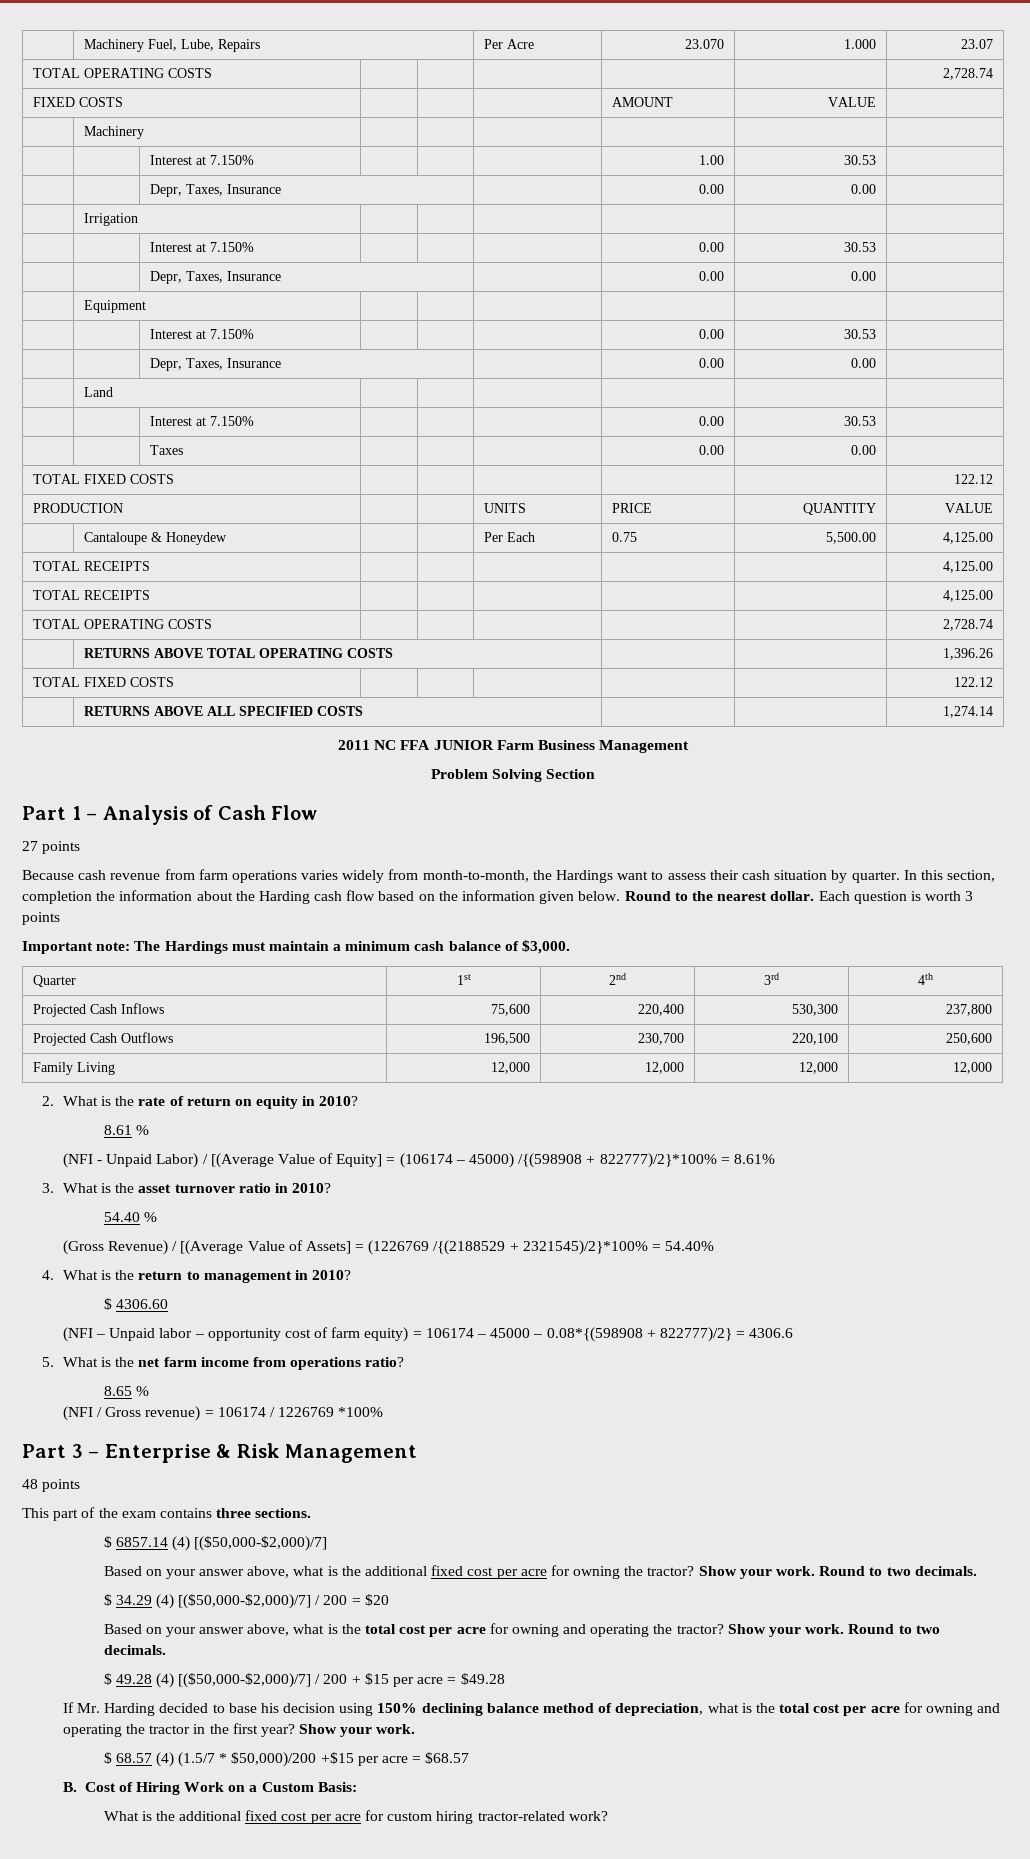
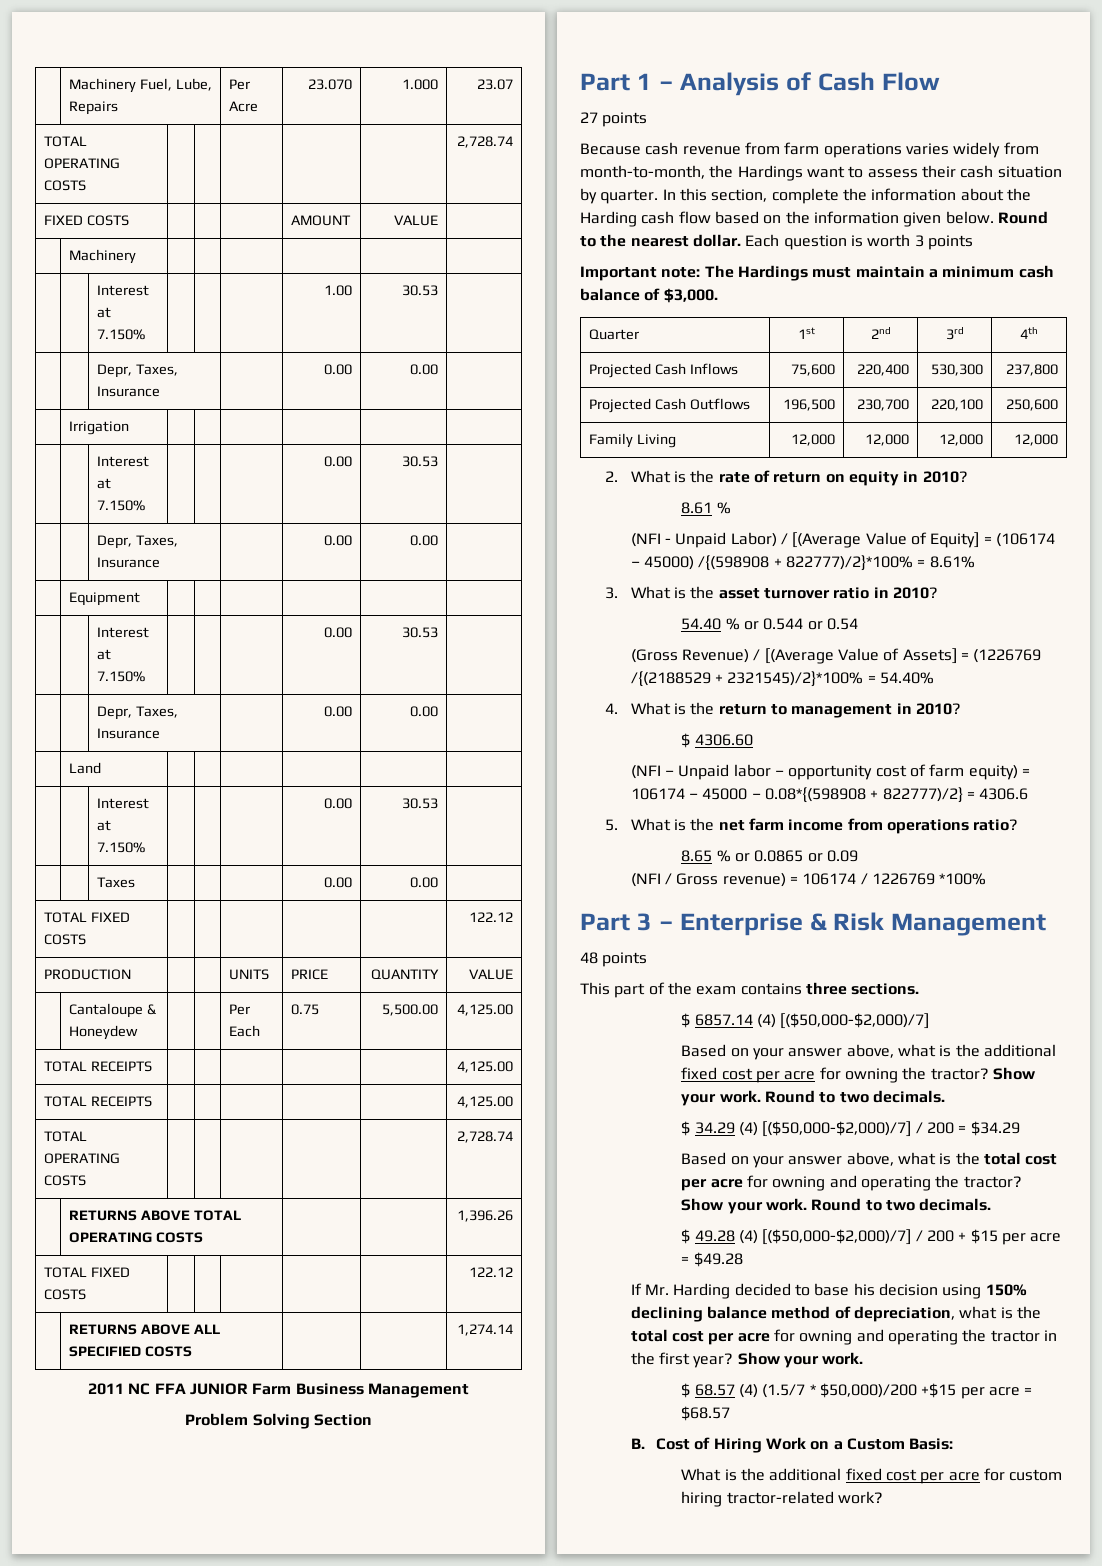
- In this section, completion the information about the Harding cash flow based on the information given below.
+ In this section, complete the information about the Harding cash flow based on the information given below.
- 54.40 %
+ 54.40 % or 0.544 or 0.54
- 8.65 %
+ 8.65 % or 0.0865 or 0.09
- $ 34.29 (4) [($50,000-$2,000)/7] / 200 = $20
+ $ 34.29 (4) [($50,000-$2,000)/7] / 200 = $34.29

